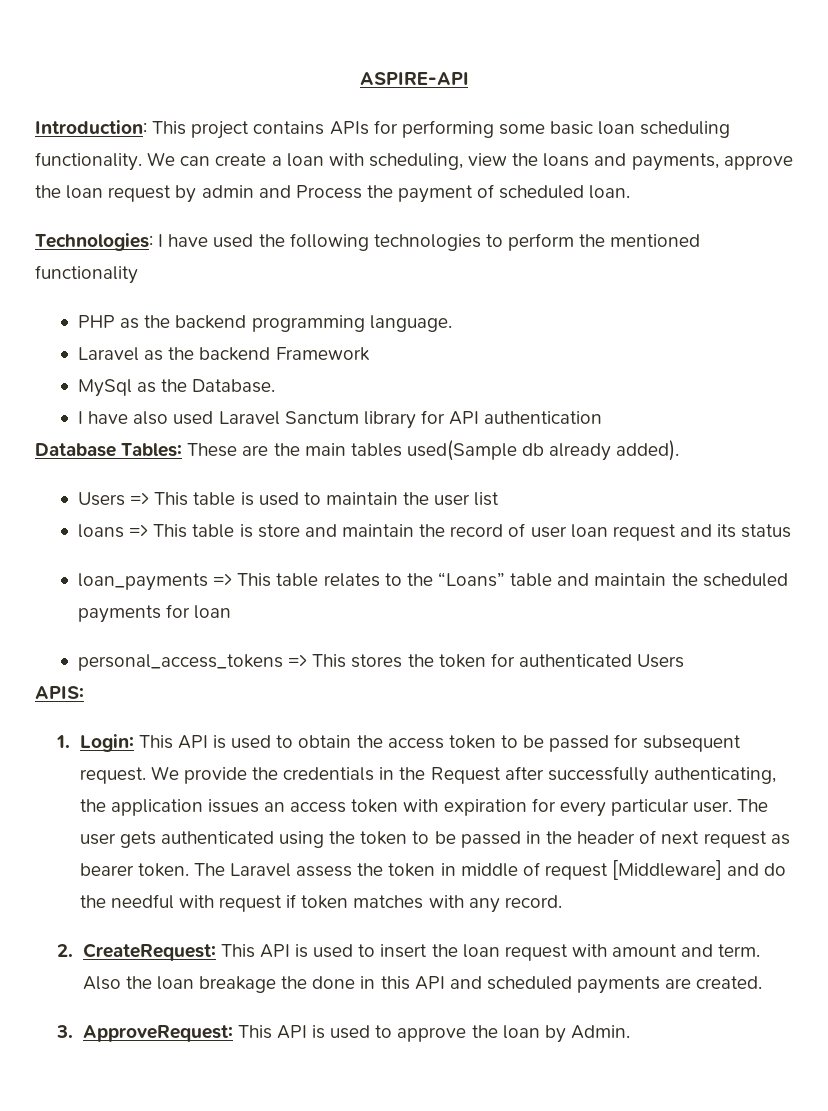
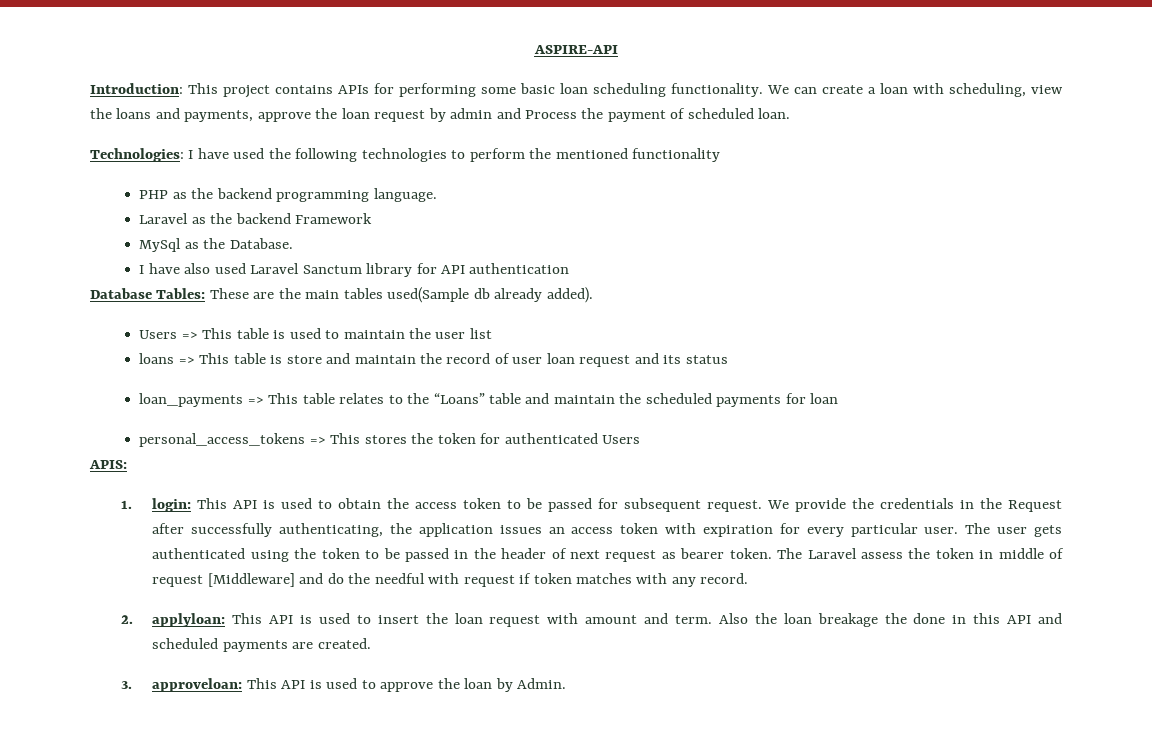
- 1. Login: This API is used to obtain the access token to be passed for subsequent request.
+ 1. login: This API is used to obtain the access token to be passed for subsequent request.
- 2. CreateRequest: This API is used to insert the loan request with amount and term.
+ 2. applyloan: This API is used to insert the loan request with amount and term.
- 3. ApproveRequest: This API is used to approve the loan by Admin.
+ 3. approveloan: This API is used to approve the loan by Admin.

